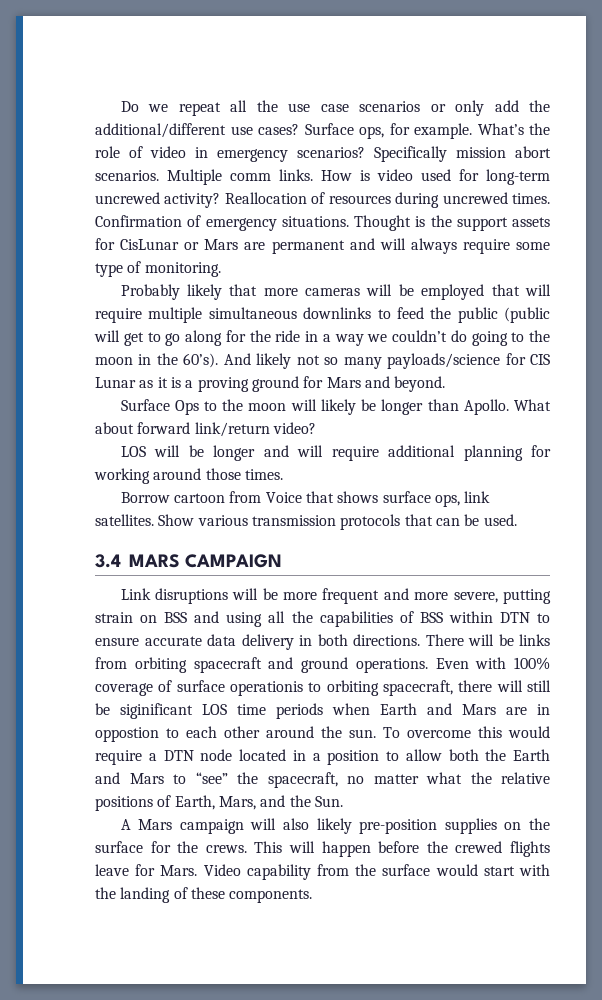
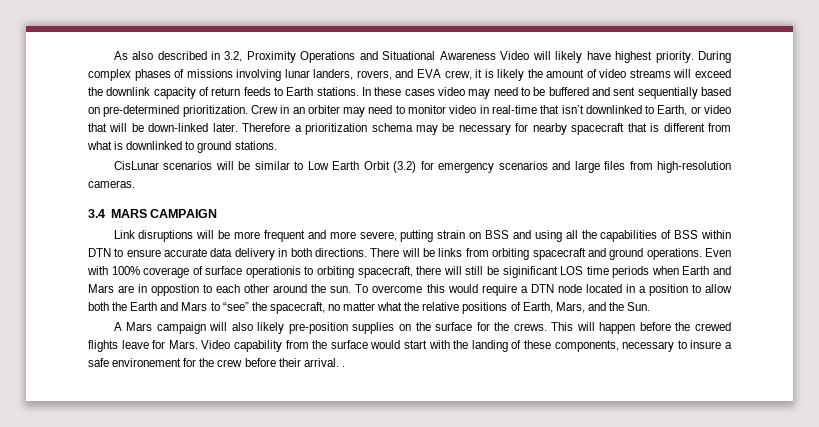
- Do we repeat all the use case scenarios or only add the additional/different use cases? Surface ops, for example. What’s the role of video in emergency scenarios? Specifically mission abort scenarios. Multiple comm links. How is video used for long-term uncrewed activity? Reallocation of resources during uncrewed times. Confirmation of emergency situations. Thought is the support assets for CisLunar or Mars are permanent and will always require some type of monitoring.
- Probably likely that more cameras will be employed that will require multiple simultaneous downlinks to feed the public (public will get to go along for the ride in a way we couldn’t do going to the moon in the 60’s). And likely not so many payloads/science for CIS Lunar as it is a proving ground for Mars and beyond.
- Surface Ops to the moon will likely be longer than Apollo. What about forward link/return video?
- LOS will be longer and will require additional planning for working around those times.
- Borrow cartoon from Voice that shows surface ops, link satellites. Show various transmission protocols that can be used.
+ As also described in 3.2, Proximity Operations and Situational Awareness Video will likely have highest priority. During complex phases of missions involving lunar landers, rovers, and EVA crew, it is likely the amount of video streams will exceed the downlink capacity of return feeds to Earth stations. In these cases video may need to be buffered and sent sequentially based on pre-determined prioritization. Crew in an orbiter may need to monitor video in real-time that isn’t downlinked to Earth, or video that will be down-linked later. Therefore a prioritization schema may be necessary for nearby spacecraft that is different from what is downlinked to ground stations.
+ CisLunar scenarios will be similar to Low Earth Orbit (3.2) for emergency scenarios and large files from high-resolution cameras.
- Video capability from the surface would start with the landing of these components.
+ Video capability from the surface would start with the landing of these components, necessary to insure a safe environement for the crew before their arrival. .

